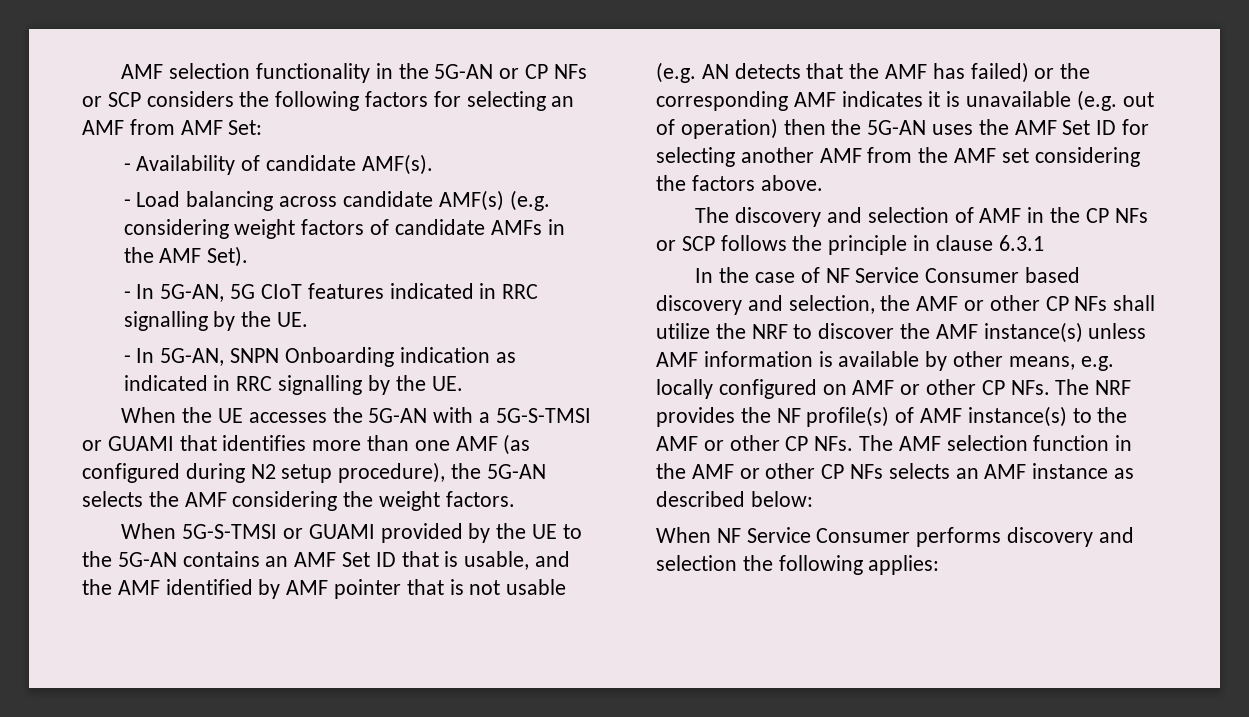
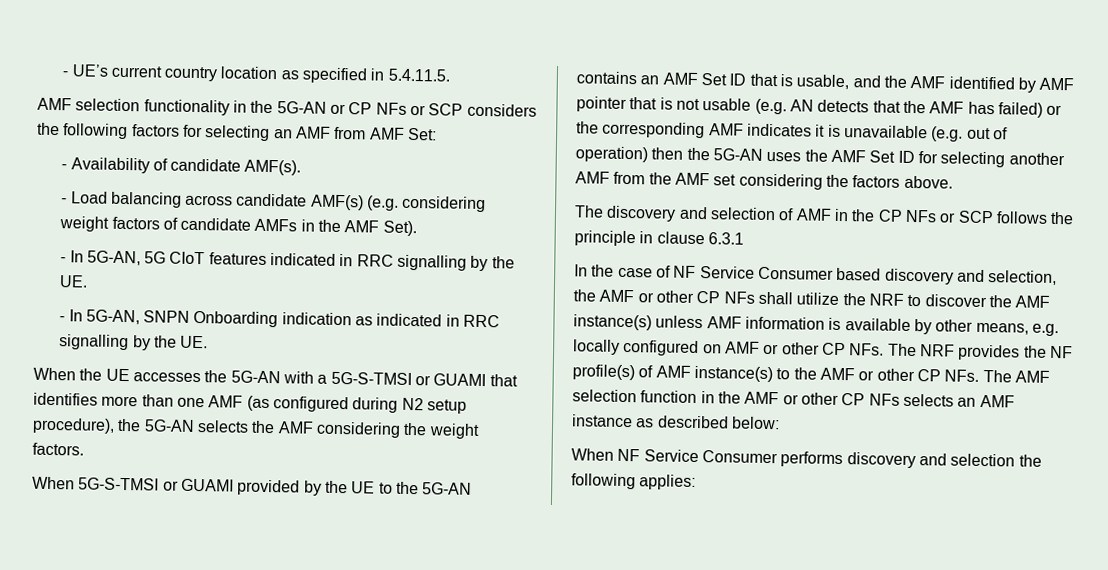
+ - UE’s current country location as specified in 5.4.11.5.

